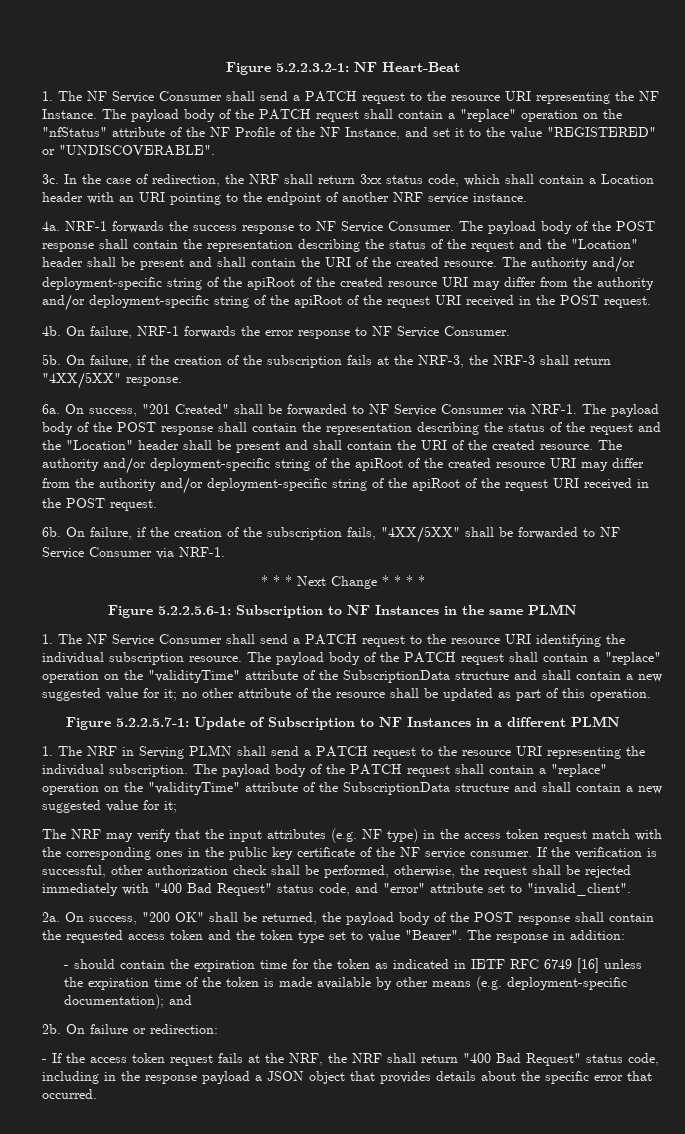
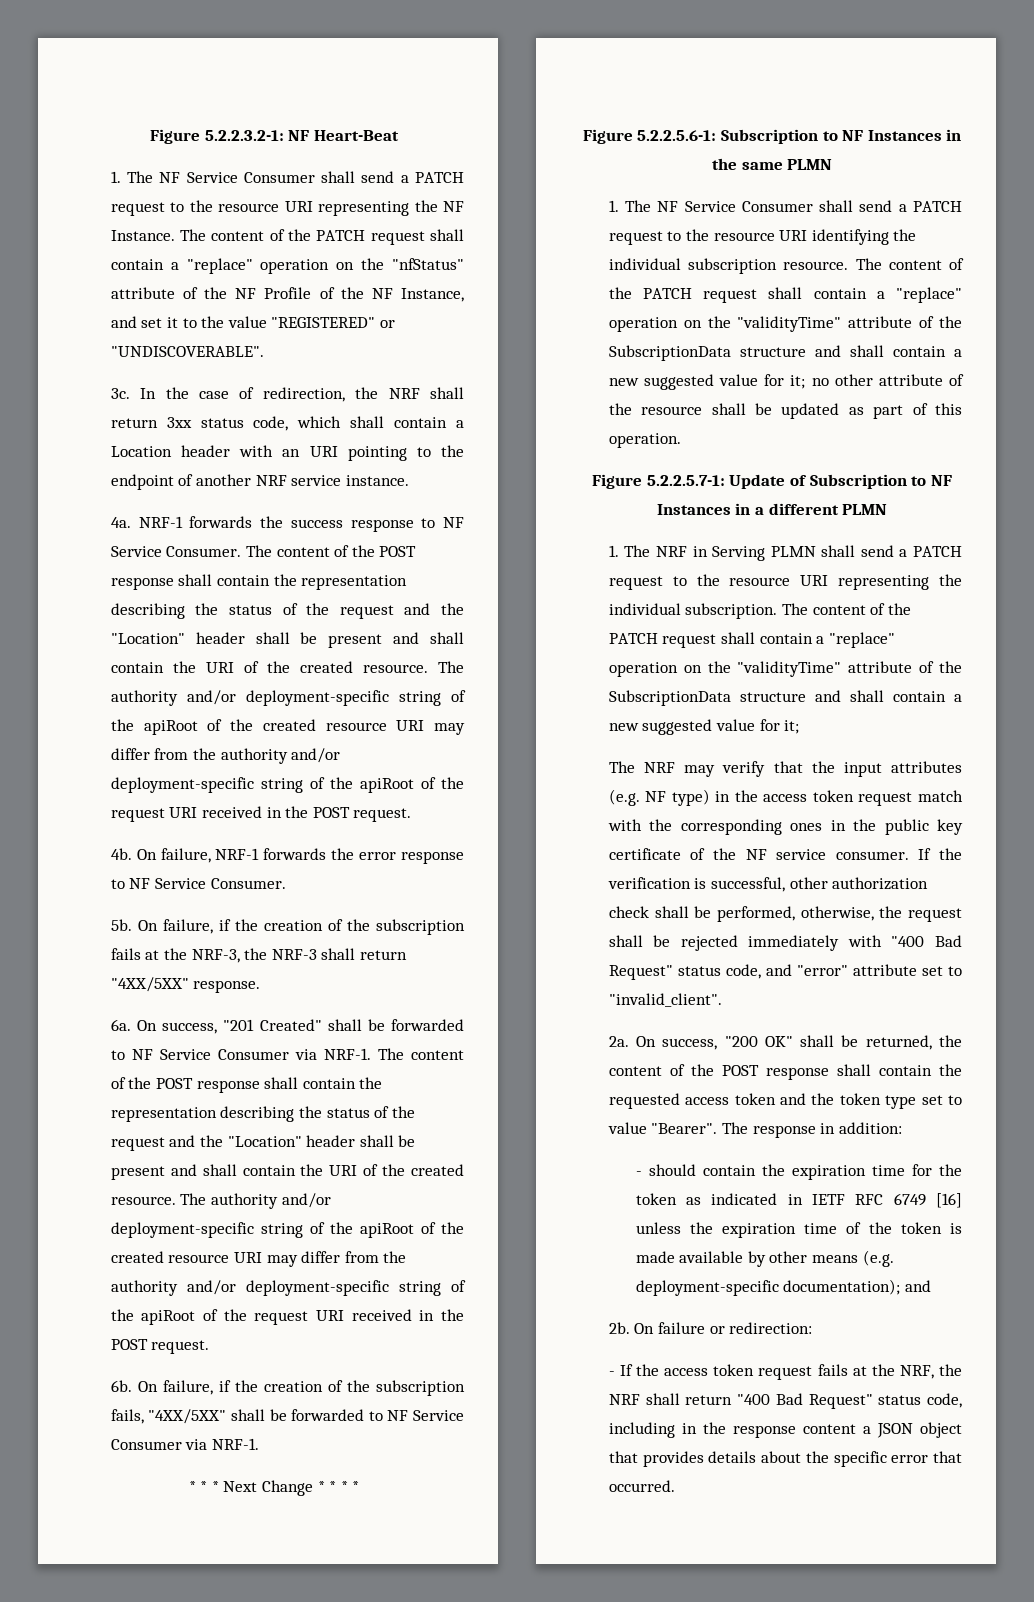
- The payload body of the PATCH request shall contain a "replace" operation on the "nfStatus" attribute of the NF Profile of the NF Instance, and set it to the value "REGISTERED" or "UNDISCOVERABLE".
+ The content of the PATCH request shall contain a "replace" operation on the "nfStatus" attribute of the NF Profile of the NF Instance, and set it to the value "REGISTERED" or "UNDISCOVERABLE".
- NRF-1 forwards the success response to NF Service Consumer. The payload body of the POST response shall contain the representation describing the status of the request and the "Location" header shall be present and shall contain the URI of the created resource.
+ NRF-1 forwards the success response to NF Service Consumer. The content of the POST response shall contain the representation describing the status of the request and the "Location" header shall be present and shall contain the URI of the created resource.
- On success, "201 Created" shall be forwarded to NF Service Consumer via NRF-1. The payload body of the POST response shall contain the representation describing the status of the request and the "Location" header shall be present and shall contain the URI of the created resource.
+ On success, "201 Created" shall be forwarded to NF Service Consumer via NRF-1. The content of the POST response shall contain the representation describing the status of the request and the "Location" header shall be present and shall contain the URI of the created resource.
- The payload body of the PATCH request shall contain a "replace" operation on the "validityTime" attribute of the SubscriptionData structure and shall contain a new suggested value for it; no other attribute of the resource shall be updated as part of this operation.
+ The content of the PATCH request shall contain a "replace" operation on the "validityTime" attribute of the SubscriptionData structure and shall contain a new suggested value for it; no other attribute of the resource shall be updated as part of this operation.
- 1. The NRF in Serving PLMN shall send a PATCH request to the resource URI representing the individual subscription. The payload body of the PATCH request shall contain a "replace" operation on the "validityTime" attribute of the SubscriptionData structure and shall contain a new suggested value for it;
+ 1. The NRF in Serving PLMN shall send a PATCH request to the resource URI representing the individual subscription. The content of the PATCH request shall contain a "replace" operation on the "validityTime" attribute of the SubscriptionData structure and shall contain a new suggested value for it;
- On success, "200 OK" shall be returned, the payload body of the POST response shall contain the requested access token and the token type set to value "Bearer".
+ On success, "200 OK" shall be returned, the content of the POST response shall contain the requested access token and the token type set to value "Bearer".
- - If the access token request fails at the NRF, the NRF shall return "400 Bad Request" status code, including in the response payload a JSON object that provides details about the specific error that occurred.
+ - If the access token request fails at the NRF, the NRF shall return "400 Bad Request" status code, including in the response content a JSON object that provides details about the specific error that occurred.

